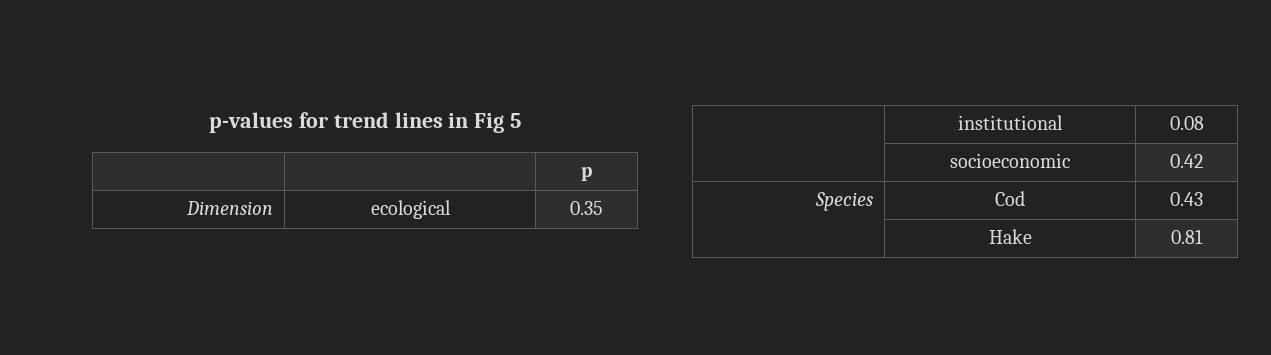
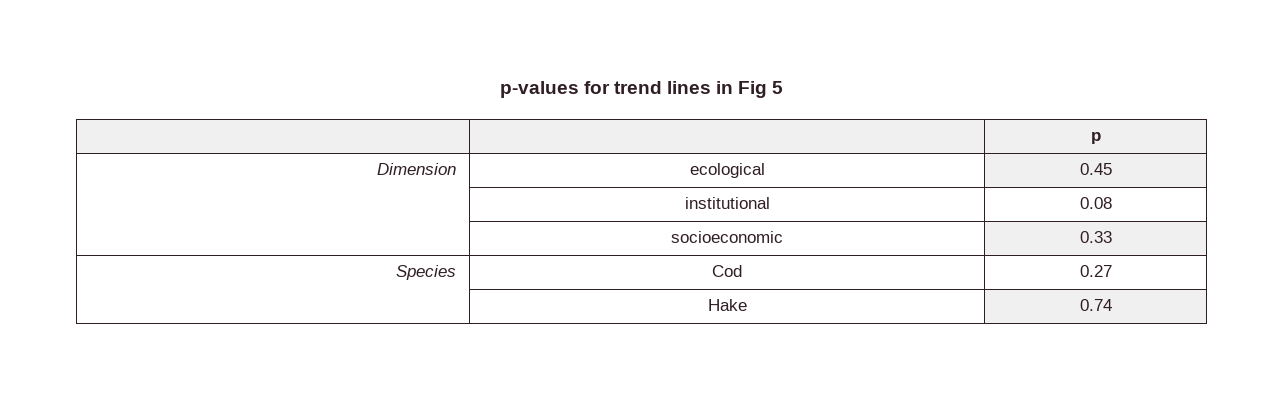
- Dimension | ecological | 0.35
+ Dimension | ecological | 0.45
- | socioeconomic | 0.42
+ | socioeconomic | 0.33
- Species | Cod | 0.43
+ Species | Cod | 0.27
- | Hake | 0.81
+ | Hake | 0.74

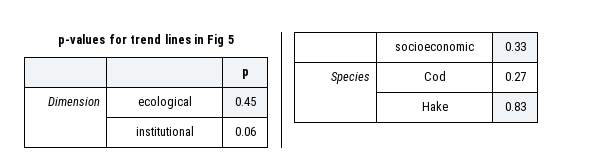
- | institutional | 0.08
+ | institutional | 0.06
- | Hake | 0.74
+ | Hake | 0.83

